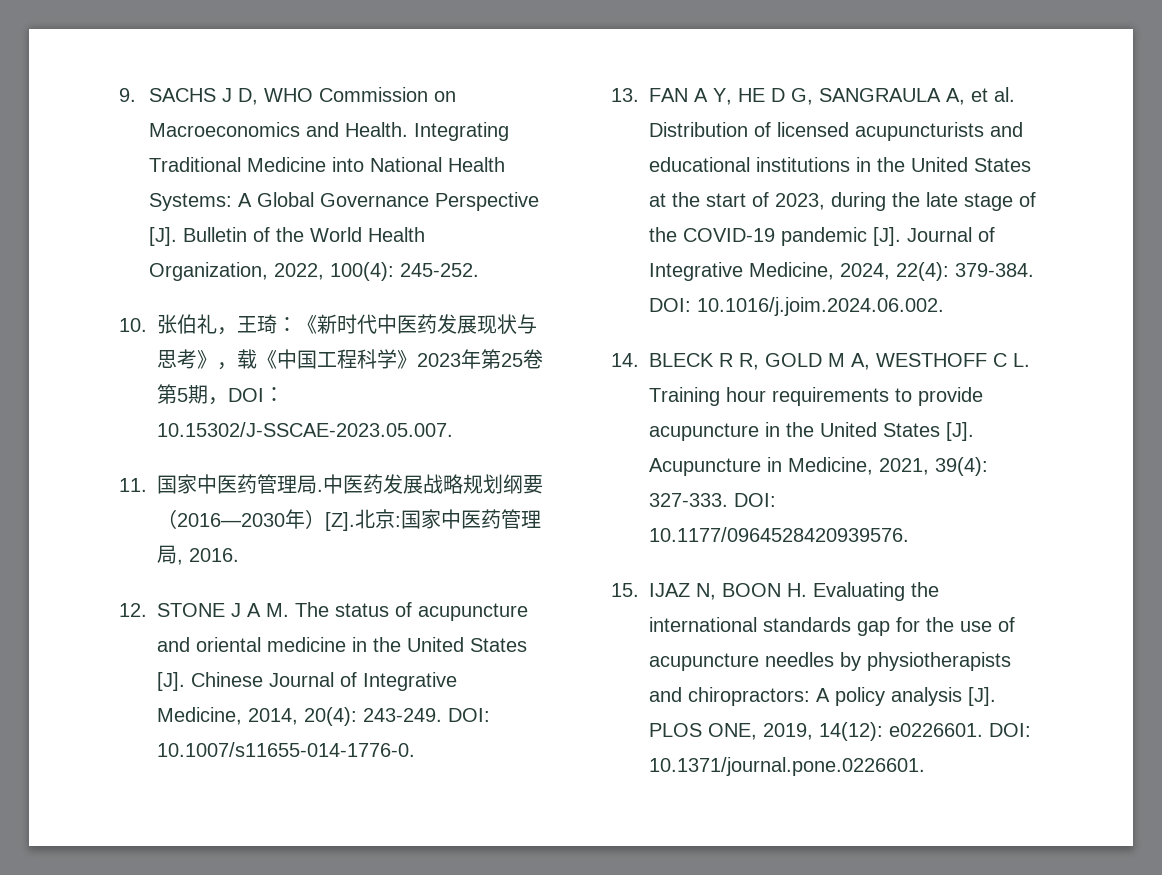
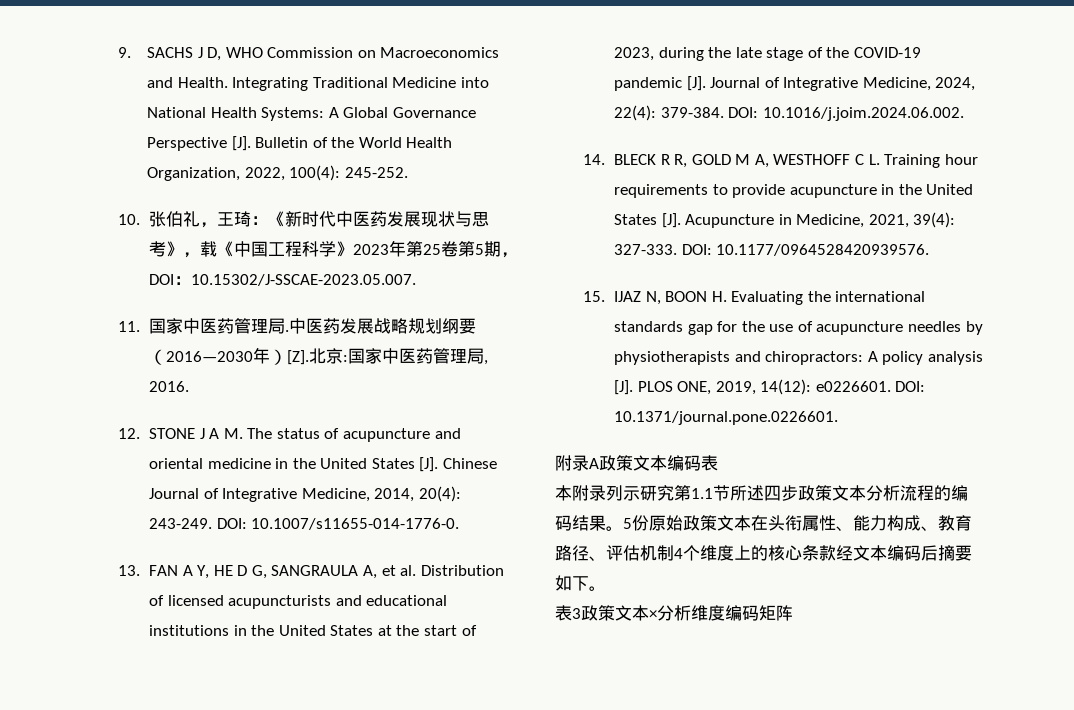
+ 附录A政策文本编码表
+ 本附录列示研究第1.1节所述四步政策文本分析流程的编码结果。5份原始政策文本在头衔属性、能力构成、教育路径、评估机制4个维度上的核心条款经文本编码后摘要如下。
+ 表3政策文本×分析维度编码矩阵

